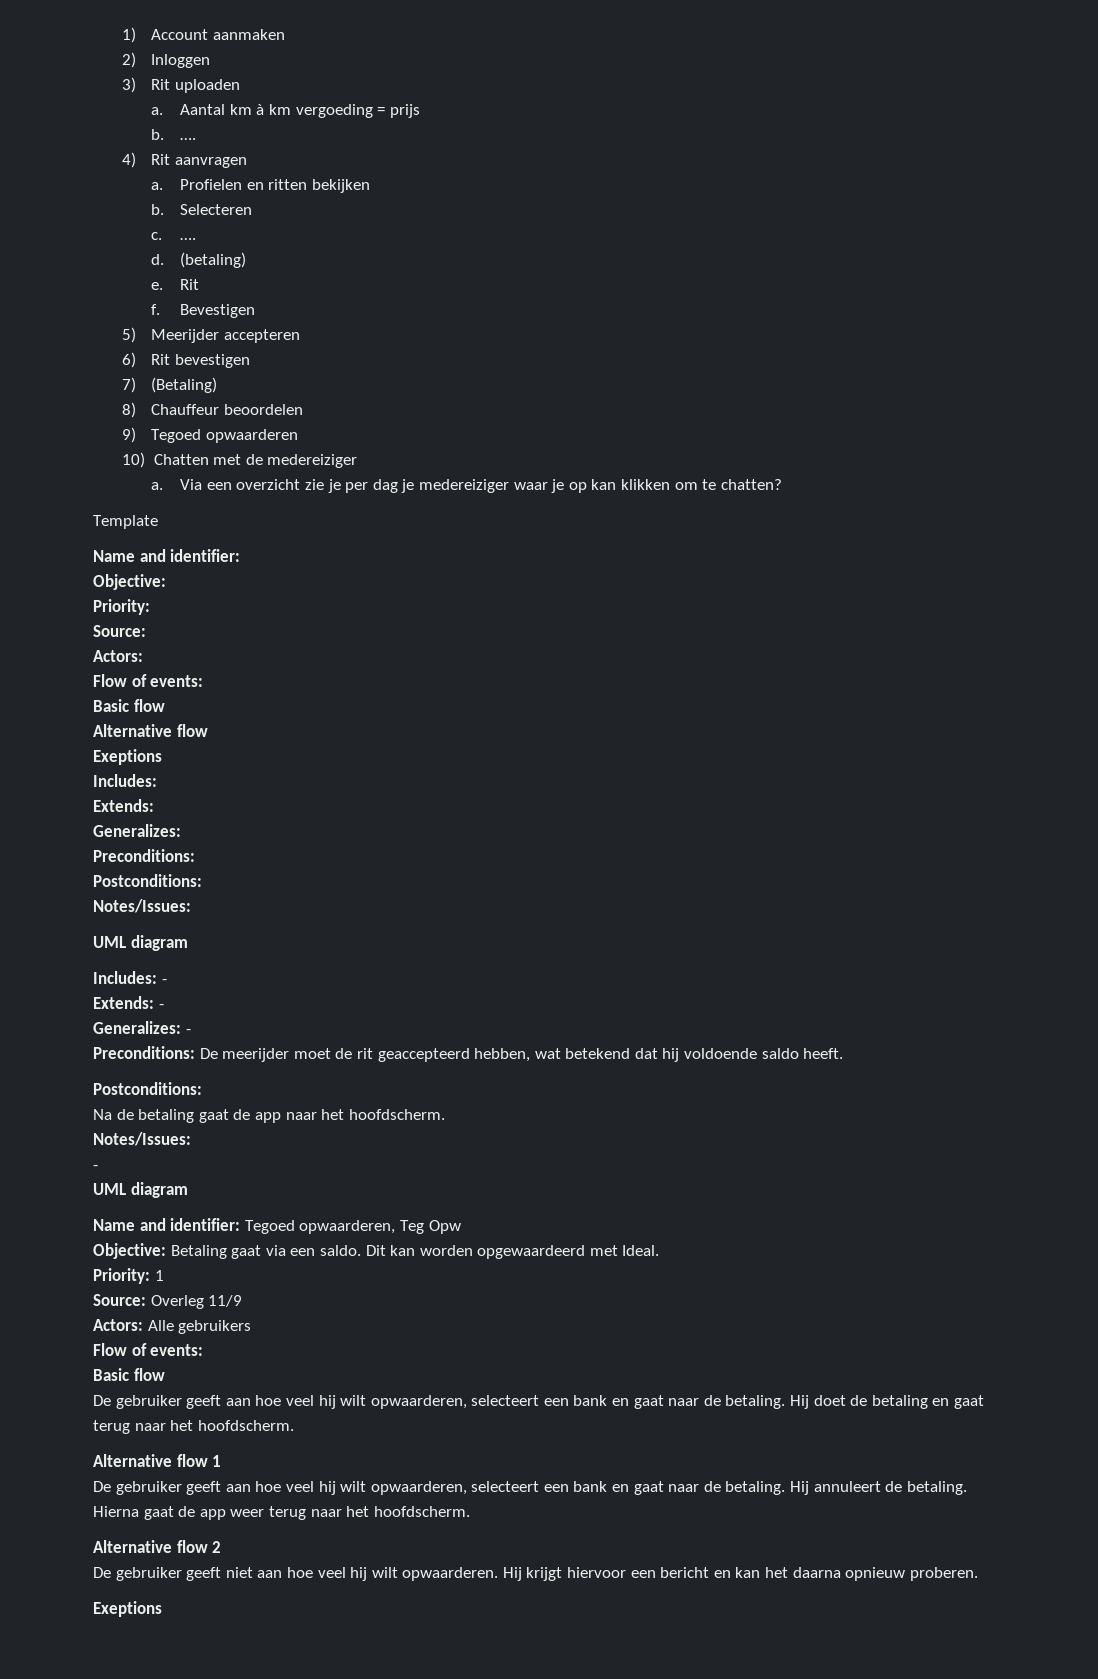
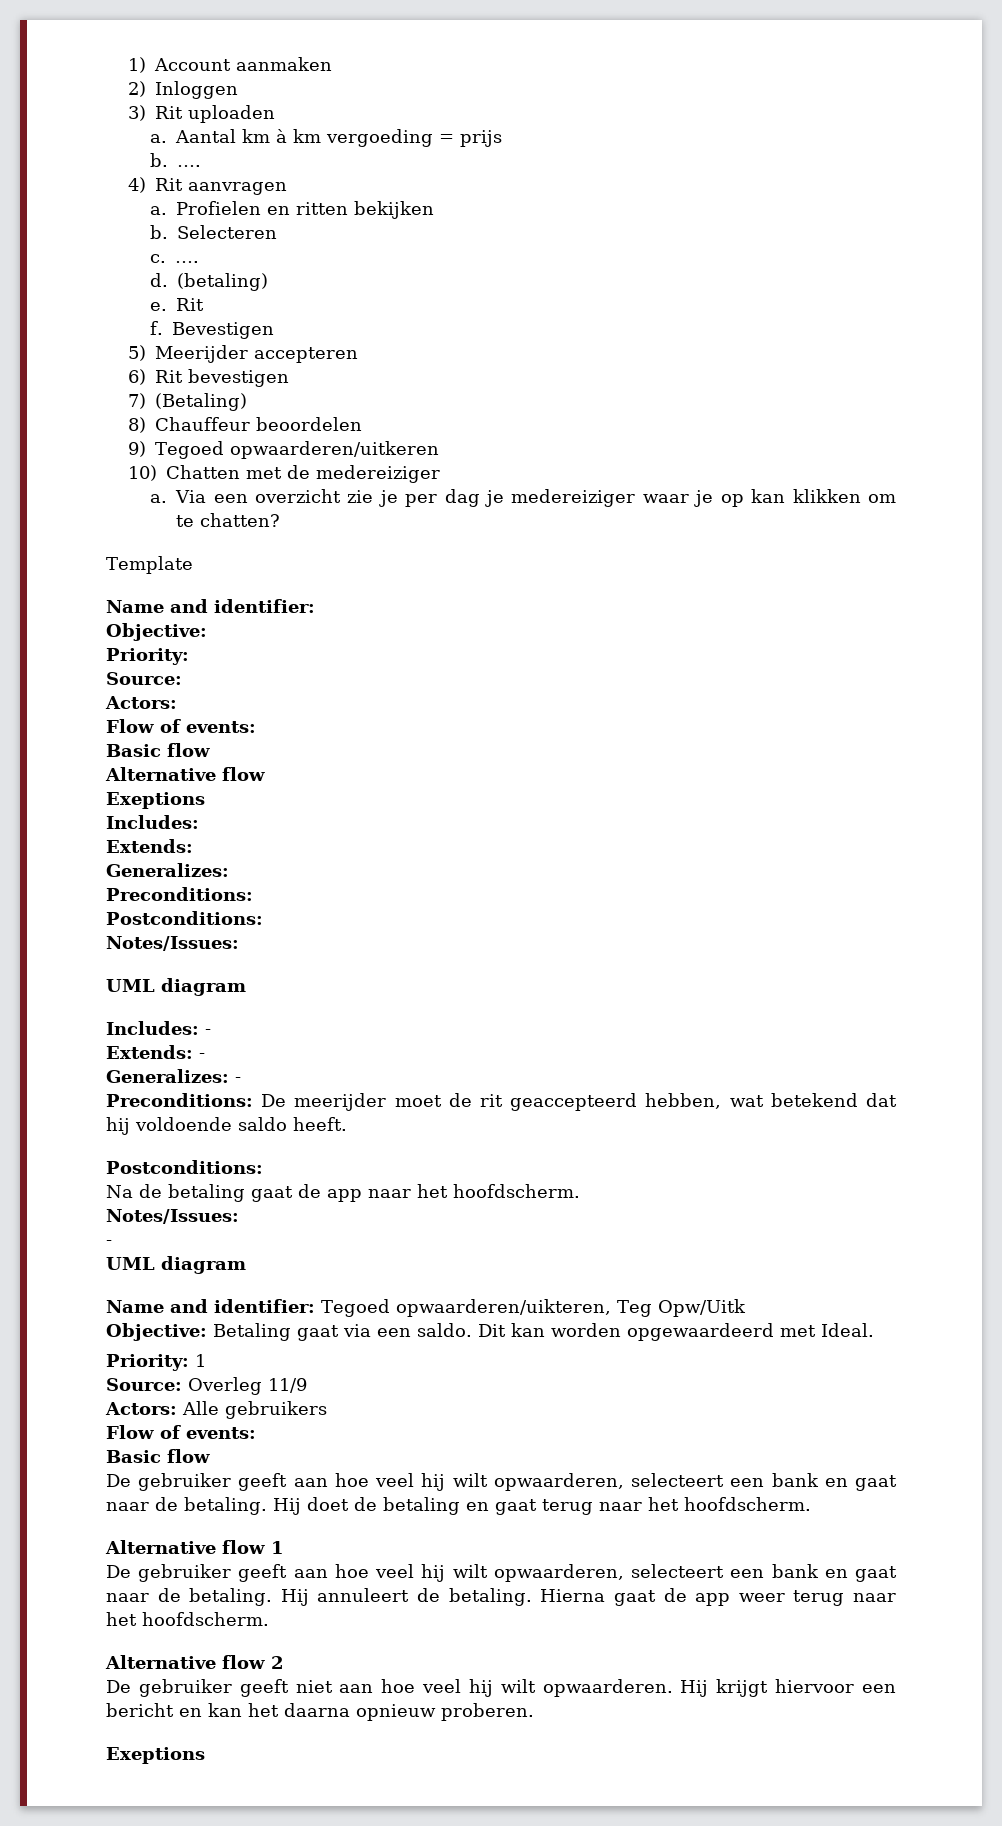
- 9) Tegoed opwaarderen
+ 9) Tegoed opwaarderen/uitkeren
- Name and identifier: Tegoed opwaarderen, Teg Opw
+ Name and identifier: Tegoed opwaarderen/uikteren, Teg Opw/Uitk

